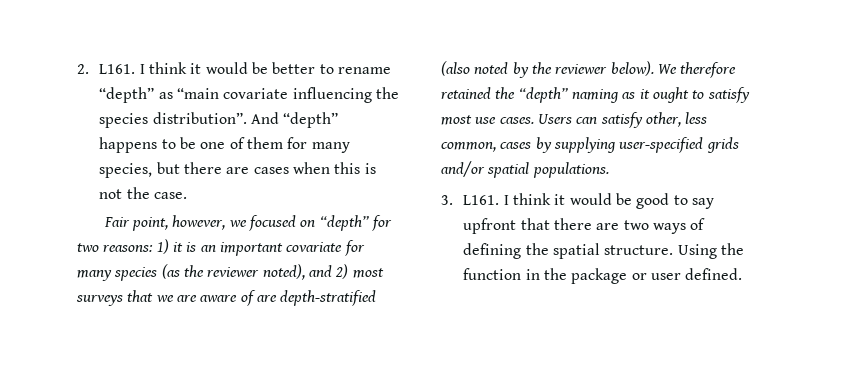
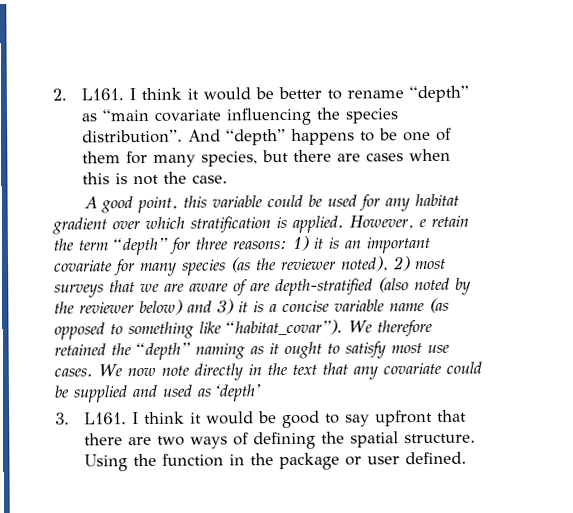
- Fair point, however, we focused on “depth” for two reasons: 1) it is an important covariate for many species (as the reviewer noted), and 2) most surveys that we are aware of are depth-stratified (also noted by the reviewer below).
+ A good point, this variable could be used for any habitat gradient over which stratification is applied. However, e retain the term “depth” for three reasons: 1) it is an important covariate for many species (as the reviewer noted), 2) most surveys that we are aware of are depth-stratified (also noted by the reviewer below) and 3) it is a concise variable name (as opposed to something like “habitat_covar”).
- Users can satisfy other, less common, cases by supplying user-specified grids and/or spatial populations.
+ We now note directly in the text that any covariate could be supplied and used as ‘depth’

